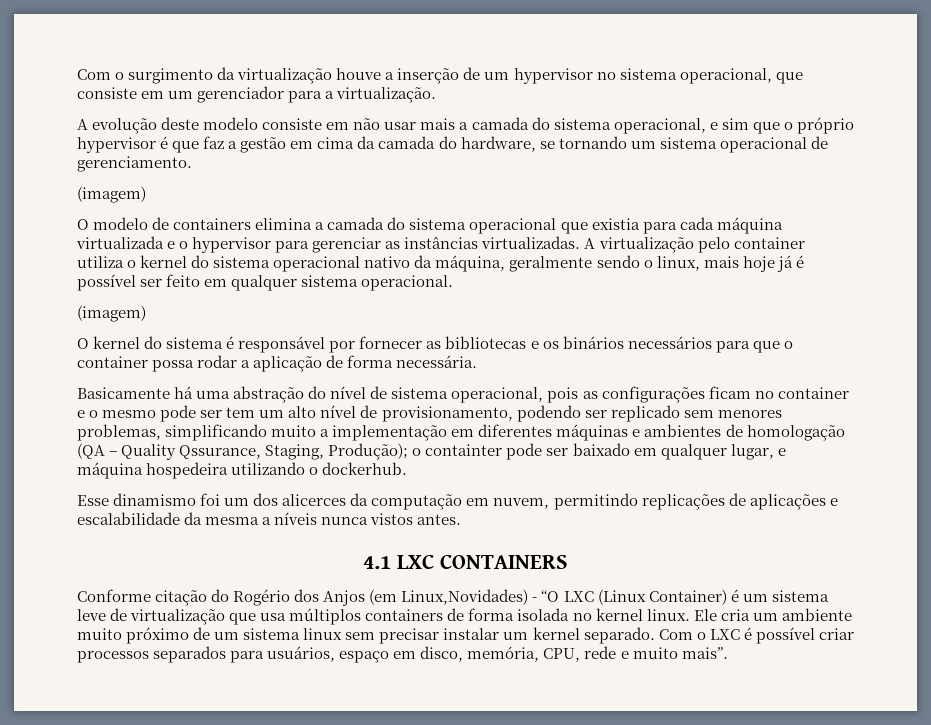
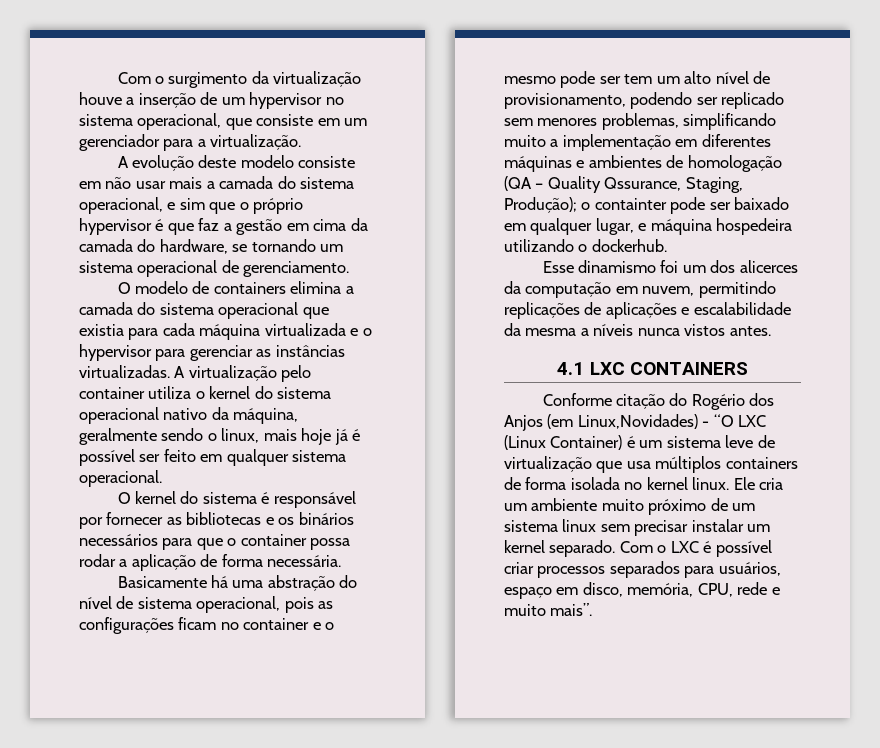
  A evolução deste modelo consiste em não usar mais a camada do sistema operacional, e sim que o próprio hypervisor é que faz a gestão em cima da camada do hardware, se tornando um sistema operacional de gerenciamento.
- (imagem)
  A virtualização pelo container utiliza o kernel do sistema operacional nativo da máquina, geralmente sendo o linux, mais hoje já é possível ser feito em qualquer sistema operacional.
- (imagem)

